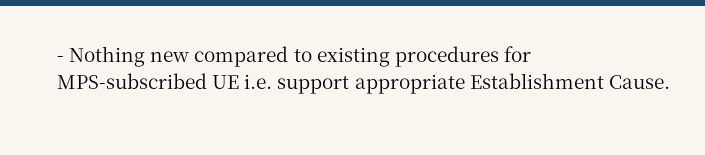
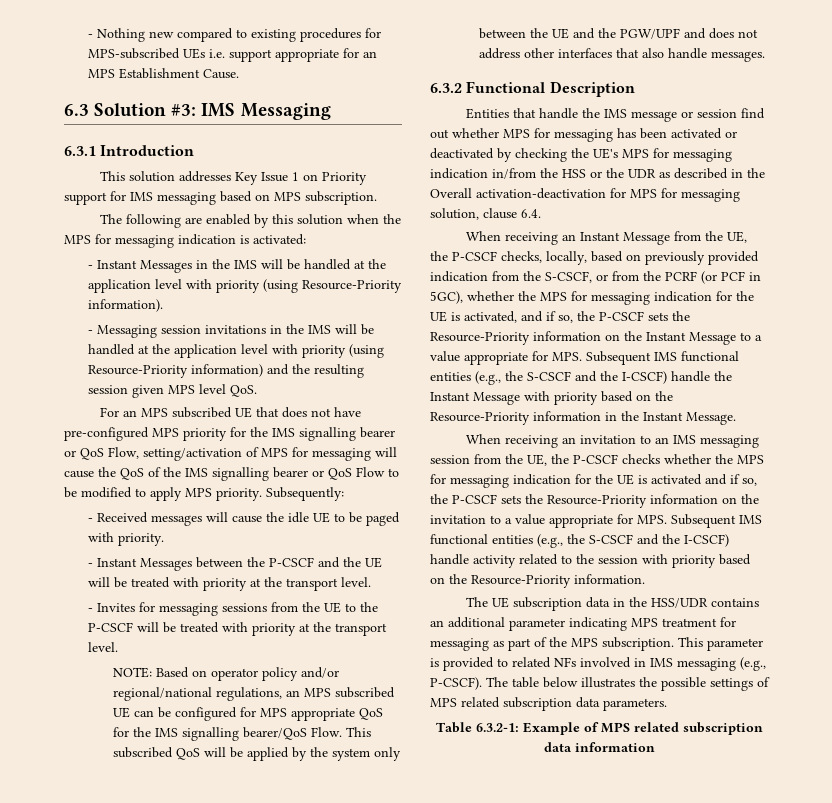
- - Nothing new compared to existing procedures for MPS-subscribed UE i.e. support appropriate Establishment Cause.
+ - Nothing new compared to existing procedures for MPS-subscribed UEs i.e. support appropriate for an MPS Establishment Cause.
+ 6.3 Solution #3: IMS Messaging
+ 6.3.1 Introduction
+ This solution addresses Key Issue 1 on Priority support for IMS messaging based on MPS subscription.
+ The following are enabled by this solution when the MPS for messaging indication is activated:
+ - Instant Messages in the IMS will be handled at the application level with priority (using Resource-Priority information).
+ - Messaging session invitations in the IMS will be handled at the application level with priority (using Resource-Priority information) and the resulting session given MPS level QoS.
+ For an MPS subscribed UE that does not have pre-configured MPS priority for the IMS signalling bearer or QoS Flow, setting/activation of MPS for messaging will cause the QoS of the IMS signalling bearer or QoS Flow to be modified to apply MPS priority. Subsequently:
+ - Received messages will cause the idle UE to be paged with priority.
+ - Instant Messages between the P-CSCF and the UE will be treated with priority at the transport level.
+ - Invites for messaging sessions from the UE to the P-CSCF will be treated with priority at the transport level.
+ NOTE: Based on operator policy and/or regional/national regulations, an MPS subscribed UE can be configured for MPS appropriate QoS for the IMS signalling bearer/QoS Flow. This subscribed QoS will be applied by the system only between the UE and the PGW/UPF and does not address other interfaces that also handle messages.
+ 6.3.2 Functional Description
+ Entities that handle the IMS message or session find out whether MPS for messaging has been activated or deactivated by checking the UE's MPS for messaging indication in/from the HSS or the UDR as described in the Overall activation-deactivation for MPS for messaging solution, clause 6.4.
+ When receiving an Instant Message from the UE, the P-CSCF checks, locally, based on previously provided indication from the S-CSCF, or from the PCRF (or PCF in 5GC), whether the MPS for messaging indication for the UE is activated, and if so, the P-CSCF sets the Resource-Priority information on the Instant Message to a value appropriate for MPS. Subsequent IMS functional entities (e.g., the S-CSCF and the I-CSCF) handle the Instant Message with priority based on the Resource-Priority information in the Instant Message.
+ When receiving an invitation to an IMS messaging session from the UE, the P-CSCF checks whether the MPS for messaging indication for the UE is activated and if so, the P-CSCF sets the Resource-Priority information on the invitation to a value appropriate for MPS. Subsequent IMS functional entities (e.g., the S-CSCF and the I-CSCF) handle activity related to the session with priority based on the Resource-Priority information.
+ The UE subscription data in the HSS/UDR contains an additional parameter indicating MPS treatment for messaging as part of the MPS subscription. This parameter is provided to related NFs involved in IMS messaging (e.g., P-CSCF). The table below illustrates the possible settings of MPS related subscription data parameters.
+ Table 6.3.2-1: Example of MPS related subscription data information

